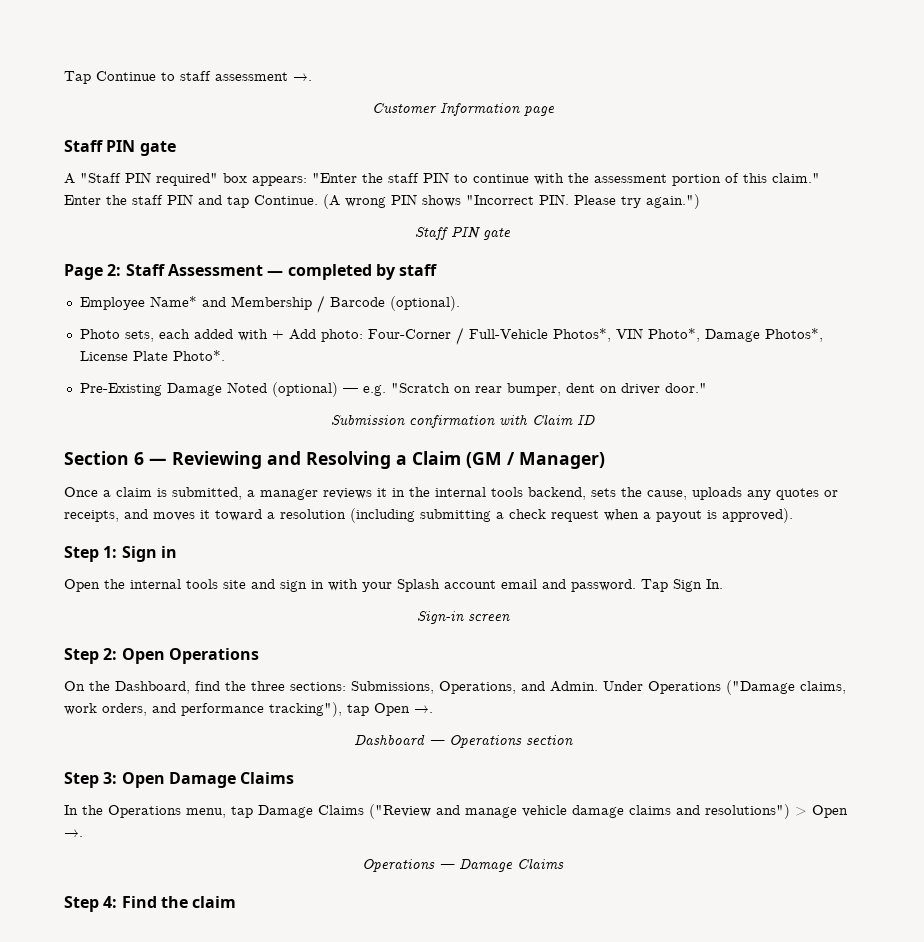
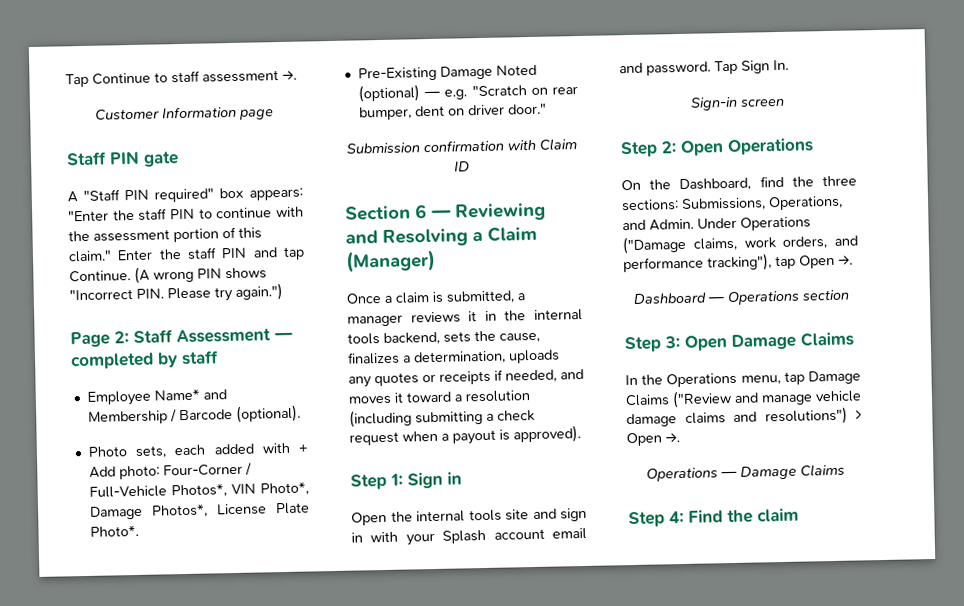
  (A wrong PIN shows "Incorrect PIN. Please try again.")
- Staff PIN gate
- Section 6 — Reviewing and Resolving a Claim (GM / Manager)
+ Section 6 — Reviewing and Resolving a Claim (Manager)
- Once a claim is submitted, a manager reviews it in the internal tools backend, sets the cause, uploads any quotes or receipts, and moves it toward a resolution (including submitting a check request when a payout is approved).
+ Once a claim is submitted, a manager reviews it in the internal tools backend, sets the cause, finalizes a determination, uploads any quotes or receipts if needed, and moves it toward a resolution (including submitting a check request when a payout is approved).

